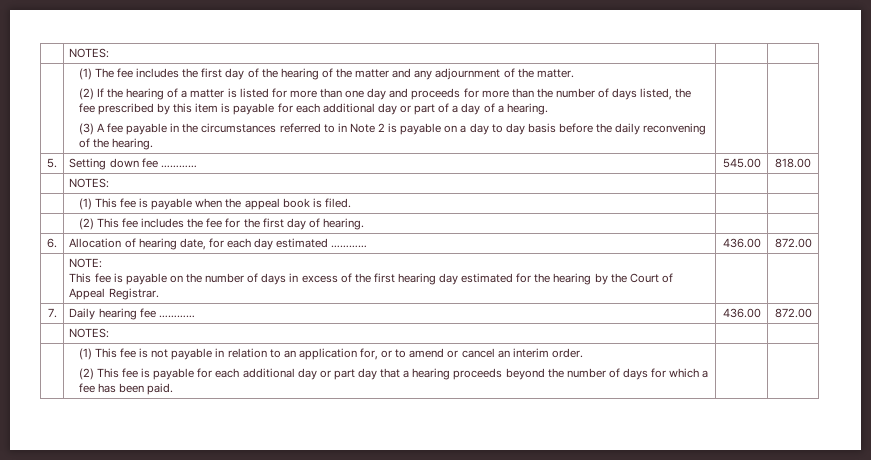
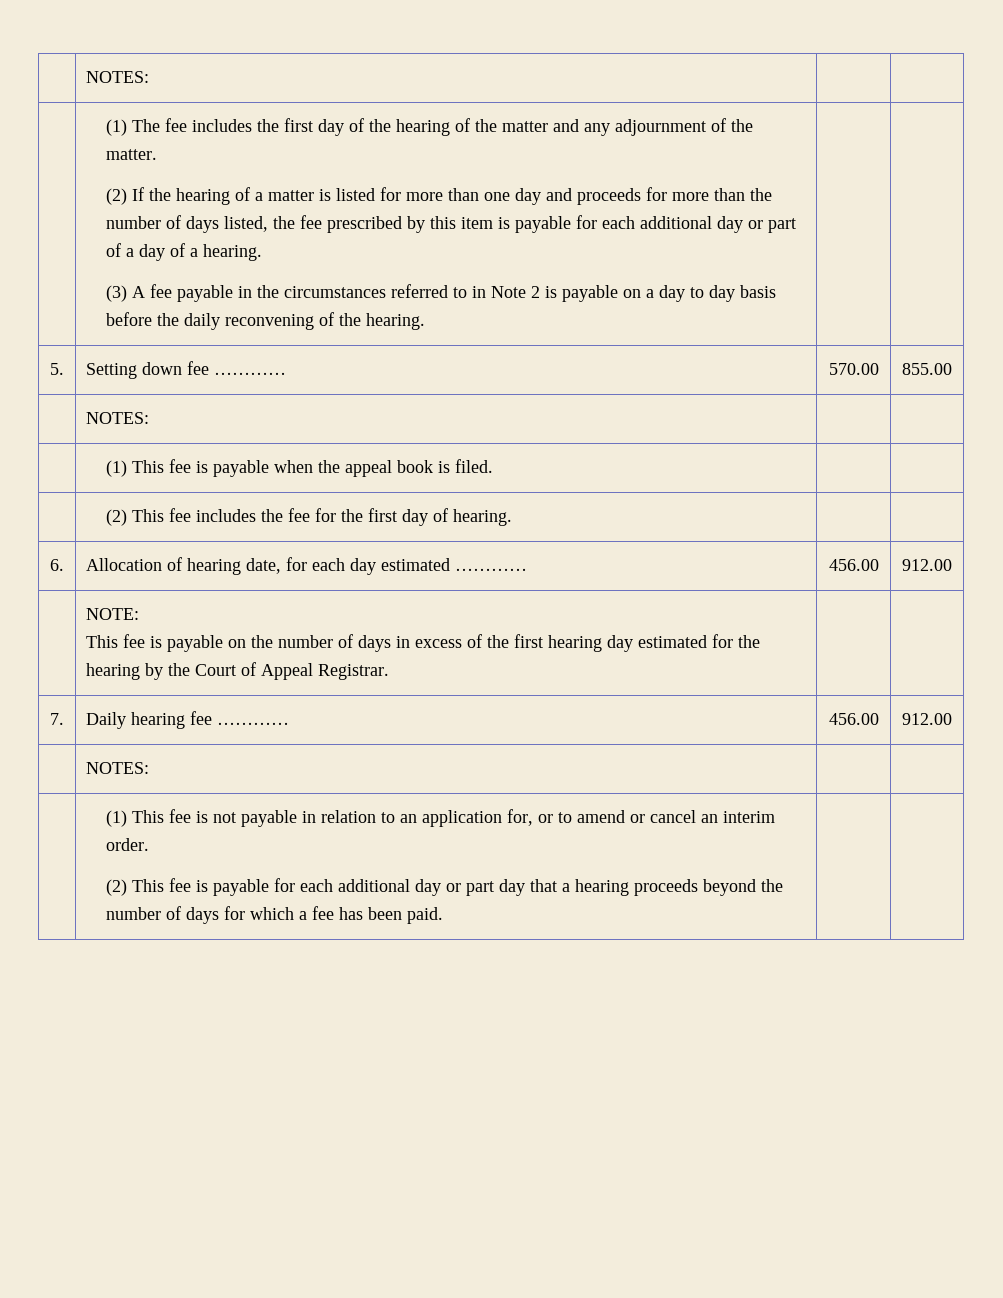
- 5. | Setting down fee ………… | 545.00 | 818.00
+ 5. | Setting down fee ………… | 570.00 | 855.00
- 6. | Allocation of hearing date, for each day estimated ………… | 436.00 | 872.00
+ 6. | Allocation of hearing date, for each day estimated ………… | 456.00 | 912.00
- 7. | Daily hearing fee ………… | 436.00 | 872.00
+ 7. | Daily hearing fee ………… | 456.00 | 912.00

